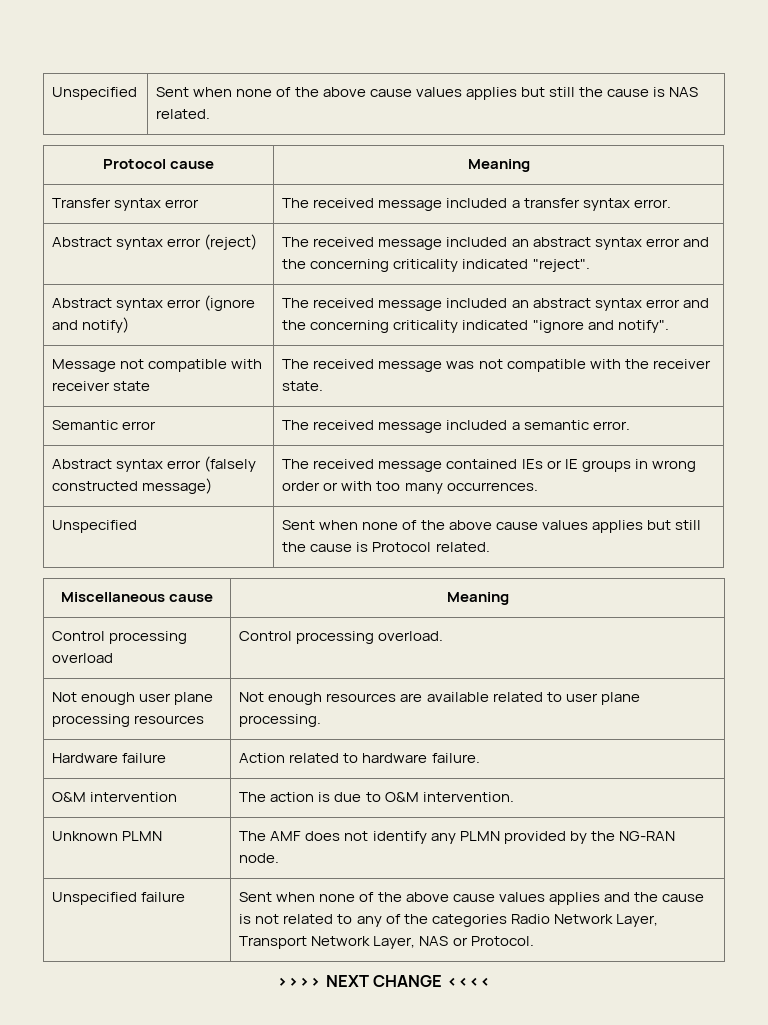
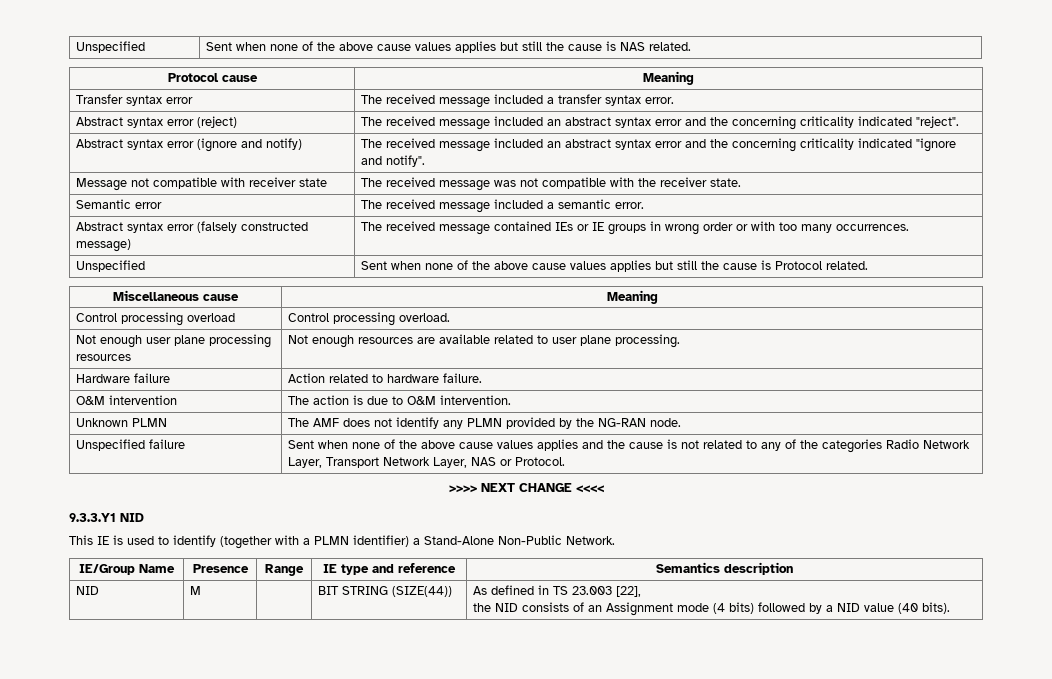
+ 9.3.3.Y1 NID
+ This IE is used to identify (together with a PLMN identifier) a Stand-Alone Non-Public Network.
+ IE/Group Name | Presence | Range | IE type and reference | Semantics description
+ NID | M | | BIT STRING (SIZE(44)) | As defined in TS 23.003 [22],
+ the NID consists of an Assignment mode (4 bits) followed by a NID value (40 bits).

